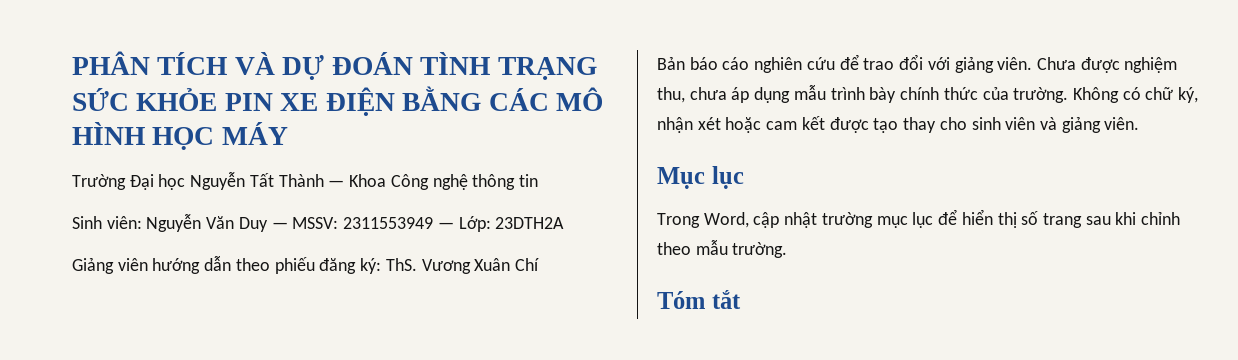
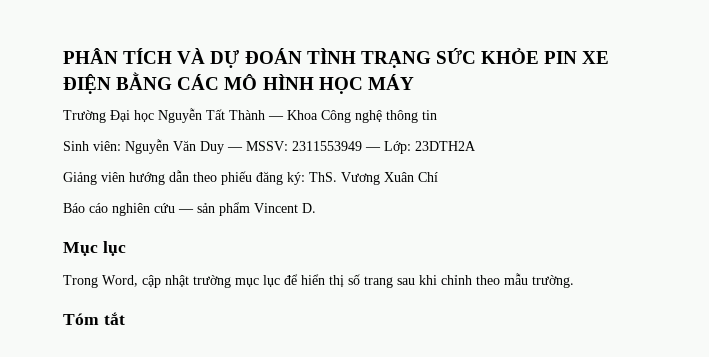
- Bản báo cáo nghiên cứu để trao đổi với giảng viên. Chưa được nghiệm thu, chưa áp dụng mẫu trình bày chính thức của trường. Không có chữ ký, nhận xét hoặc cam kết được tạo thay cho sinh viên và giảng viên.
+ Báo cáo nghiên cứu — sản phẩm Vincent D.

